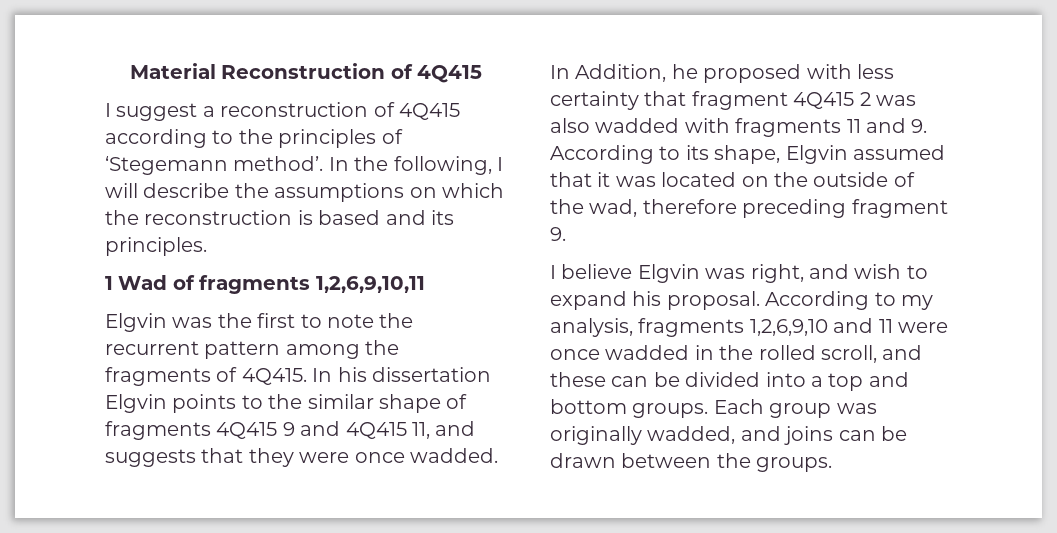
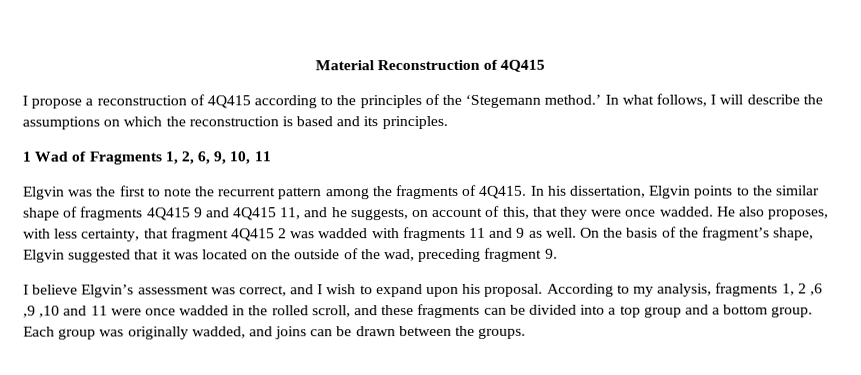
- I suggest a reconstruction of 4Q415 according to the principles of ‘Stegemann method’. In the following, I will describe the assumptions on which the reconstruction is based and its principles.
+ I propose a reconstruction of 4Q415 according to the principles of the ‘Stegemann method.’ In what follows, I will describe the assumptions on which the reconstruction is based and its principles.
- 1 Wad of fragments 1,2,6,9,10,11
+ 1 Wad of Fragments 1, 2, 6, 9, 10, 11
- In his dissertation Elgvin points to the similar shape of fragments 4Q415 9 and 4Q415 11, and suggests that they were once wadded.
+ In his dissertation, Elgvin points to the similar shape of fragments 4Q415 9 and 4Q415 11, and he suggests, on account of this, that they were once wadded.
- In Addition, he proposed with less certainty that fragment 4Q415 2 was also wadded with fragments 11 and 9. According to its shape, Elgvin assumed that it was located on the outside of the wad, therefore preceding fragment 9.
+ He also proposes, with less certainty, that fragment 4Q415 2 was wadded with fragments 11 and 9 as well. On the basis of the fragment’s shape, Elgvin suggested that it was located on the outside of the wad, preceding fragment 9.
- I believe Elgvin was right, and wish to expand his proposal.
+ I believe Elgvin’s assessment was correct, and I wish to expand upon his proposal.
- According to my analysis, fragments 1,2,6,9,10 and 11 were once wadded in the rolled scroll, and these can be divided into a top and bottom groups.
+ According to my analysis, fragments 1, 2 ,6 ,9 ,10 and 11 were once wadded in the rolled scroll, and these fragments can be divided into a top group and a bottom group.

